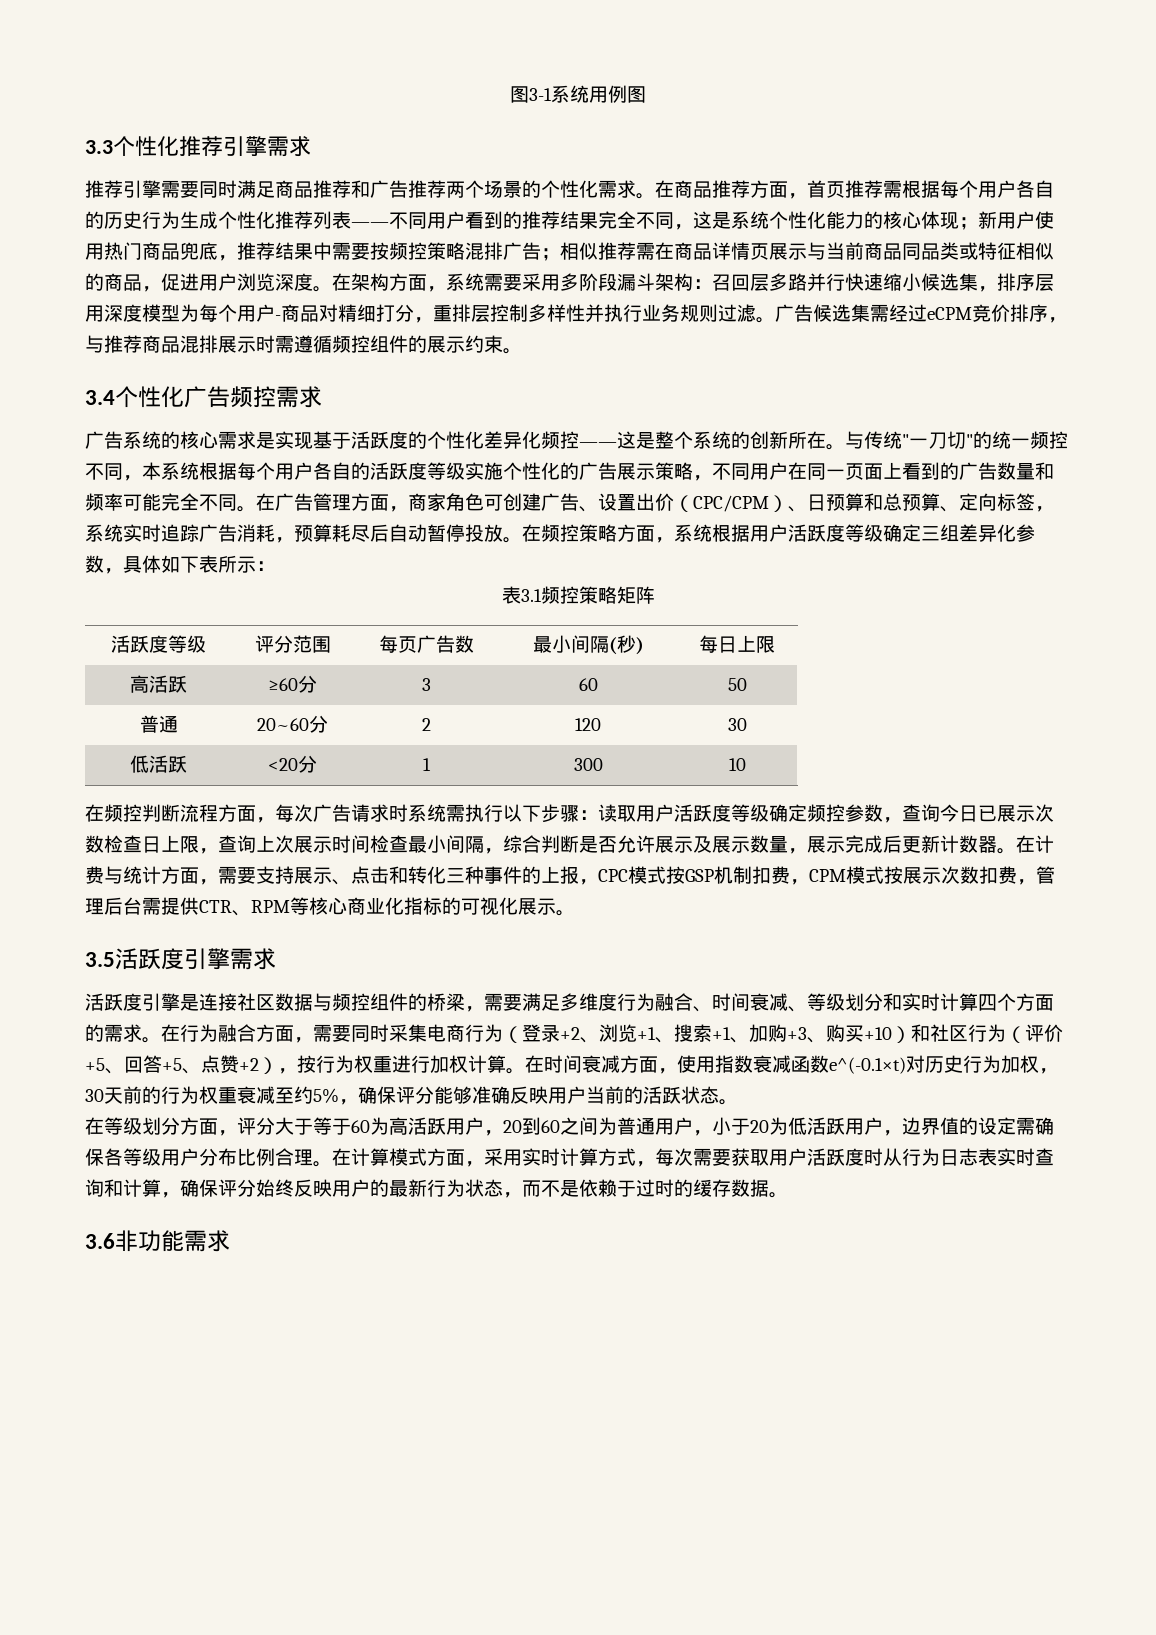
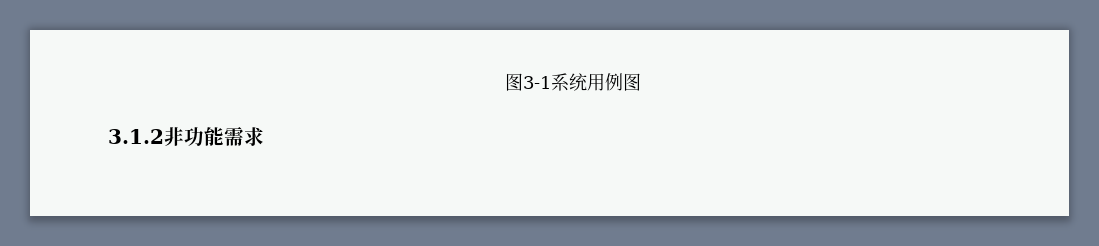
- 3.3个性化推荐引擎需求
- 推荐引擎需要同时满足商品推荐和广告推荐两个场景的个性化需求。在商品推荐方面，首页推荐需根据每个用户各自的历史行为生成个性化推荐列表——不同用户看到的推荐结果完全不同，这是系统个性化能力的核心体现；新用户使用热门商品兜底，推荐结果中需要按频控策略混排广告；相似推荐需在商品详情页展示与当前商品同品类或特征相似的商品，促进用户浏览深度。在架构方面，系统需要采用多阶段漏斗架构：召回层多路并行快速缩小候选集，排序层用深度模型为每个用户-商品对精细打分，重排层控制多样性并执行业务规则过滤。广告候选集需经过eCPM竞价排序，与推荐商品混排展示时需遵循频控组件的展示约束。
- 3.4个性化广告频控需求
- 广告系统的核心需求是实现基于活跃度的个性化差异化频控——这是整个系统的创新所在。与传统"一刀切"的统一频控不同，本系统根据每个用户各自的活跃度等级实施个性化的广告展示策略，不同用户在同一页面上看到的广告数量和频率可能完全不同。在广告管理方面，商家角色可创建广告、设置出价（CPC/CPM）、日预算和总预算、定向标签，系统实时追踪广告消耗，预算耗尽后自动暂停投放。在频控策略方面，系统根据用户活跃度等级确定三组差异化参数，具体如下表所示：
- 表3.1频控策略矩阵
- 活跃度等级 | 评分范围 | 每页广告数 | 最小间隔(秒) | 每日上限
- 高活跃 | ≥60分 | 3 | 60 | 50
- 普通 | 20~60分 | 2 | 120 | 30
- 低活跃 | <20分 | 1 | 300 | 10
- 在频控判断流程方面，每次广告请求时系统需执行以下步骤：读取用户活跃度等级确定频控参数，查询今日已展示次数检查日上限，查询上次展示时间检查最小间隔，综合判断是否允许展示及展示数量，展示完成后更新计数器。在计费与统计方面，需要支持展示、点击和转化三种事件的上报，CPC模式按GSP机制扣费，CPM模式按展示次数扣费，管理后台需提供CTR、RPM等核心商业化指标的可视化展示。
- 3.5活跃度引擎需求
- 活跃度引擎是连接社区数据与频控组件的桥梁，需要满足多维度行为融合、时间衰减、等级划分和实时计算四个方面的需求。在行为融合方面，需要同时采集电商行为（登录+2、浏览+1、搜索+1、加购+3、购买+10）和社区行为（评价+5、回答+5、点赞+2），按行为权重进行加权计算。在时间衰减方面，使用指数衰减函数e^(-0.1×t)对历史行为加权，30天前的行为权重衰减至约5%，确保评分能够准确反映用户当前的活跃状态。
- 在等级划分方面，评分大于等于60为高活跃用户，20到60之间为普通用户，小于20为低活跃用户，边界值的设定需确保各等级用户分布比例合理。在计算模式方面，采用实时计算方式，每次需要获取用户活跃度时从行为日志表实时查询和计算，确保评分始终反映用户的最新行为状态，而不是依赖于过时的缓存数据。
- 3.6非功能需求
+ 3.1.2非功能需求

